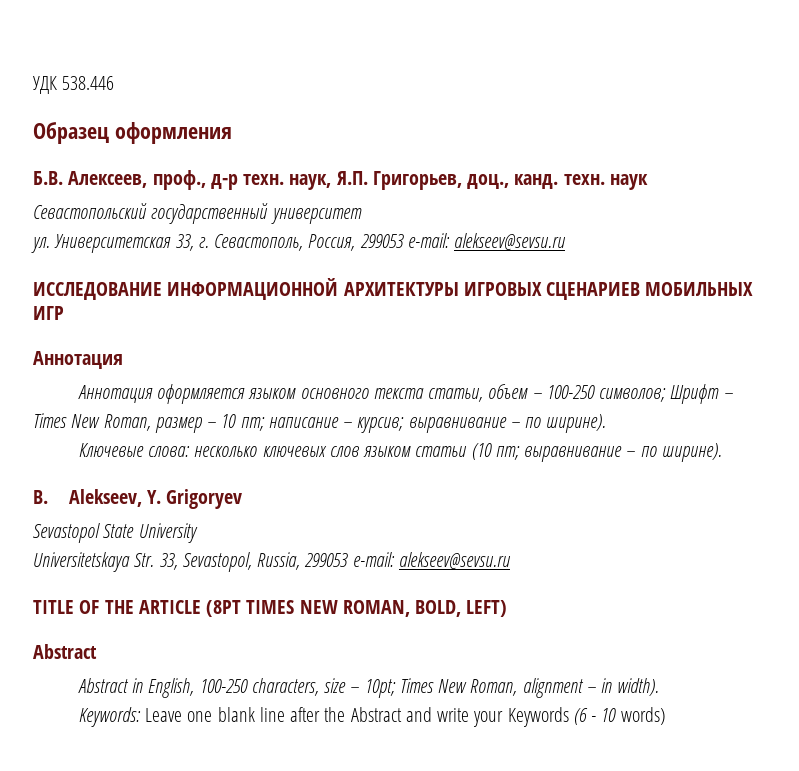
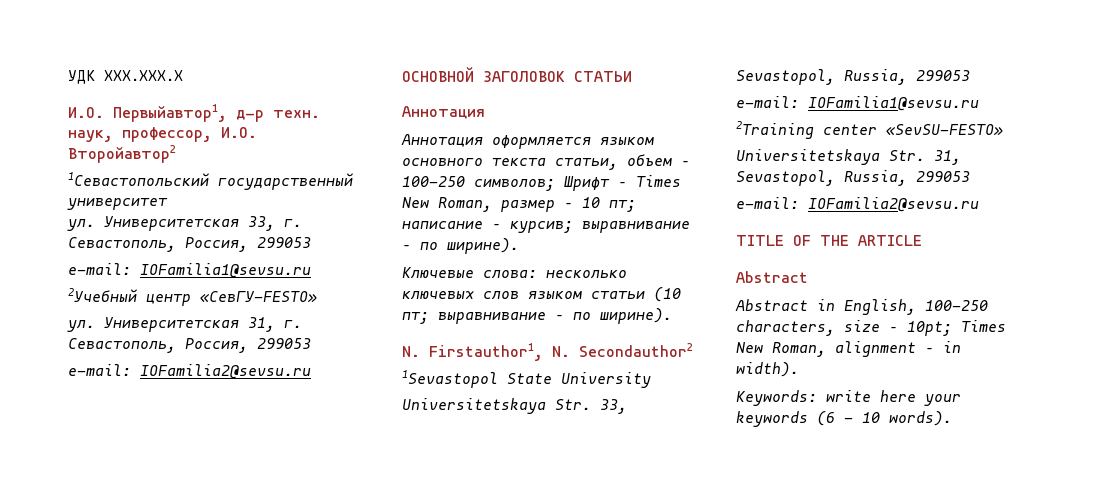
- УДК 538.446
- Образец оформления
- Б.В. Алексеев, проф., д-р техн. наук, Я.П. Григорьев, доц., канд. техн. наук
- Севастопольский государственный университет
+ УДК XXX.XXX.X
+ И.О. Первыйавтор1, д-р техн. наук, профессор, И.О. Второйавтор2
+ 1Севастопольский государственный университет
- ул. Университетская 33, г. Севастополь, Россия, 299053 e-mail: alekseev@sevsu.ru
- ИССЛЕДОВАНИЕ ИНФОРМАЦИОННОЙ АРХИТЕКТУРЫ ИГРОВЫХ СЦЕНАРИЕВ МОБИЛЬНЫХ ИГР
+ ул. Университетская 33, г. Севастополь, Россия, 299053
+ e-mail: IOFamilia1@sevsu.ru
+ 2Учебный центр «СевГУ-FESTO»
+ ул. Университетская 31, г. Севастополь, Россия, 299053
+ e-mail: IOFamilia2@sevsu.ru
+ ОСНОВНОЙ ЗАГОЛОВОК СТАТЬИ
- B. Alekseev, Y. Grigoryev
- Sevastopol State University
+ N. Firstauthor1, N. Secondauthor2
+ 1Sevastopol State University
- Universitetskaya Str. 33, Sevastopol, Russia, 299053 e-mail: alekseev@sevsu.ru
- TITLE OF THE ARTICLE (8PT TIMES NEW ROMAN, BOLD, LEFT)
+ Universitetskaya Str. 33, Sevastopol, Russia, 299053
+ e-mail: IOFamilia1@sevsu.ru
+ 2Training center «SevSU-FESTO»
+ Universitetskaya Str. 31, Sevastopol, Russia, 299053
+ e-mail: IOFamilia2@sevsu.ru
+ TITLE OF THE ARTICLE
- Keywords: Leave one blank line after the Abstract and write your Keywords (6 - 10 words)
+ Keywords: write here your keywords (6 - 10 words).

